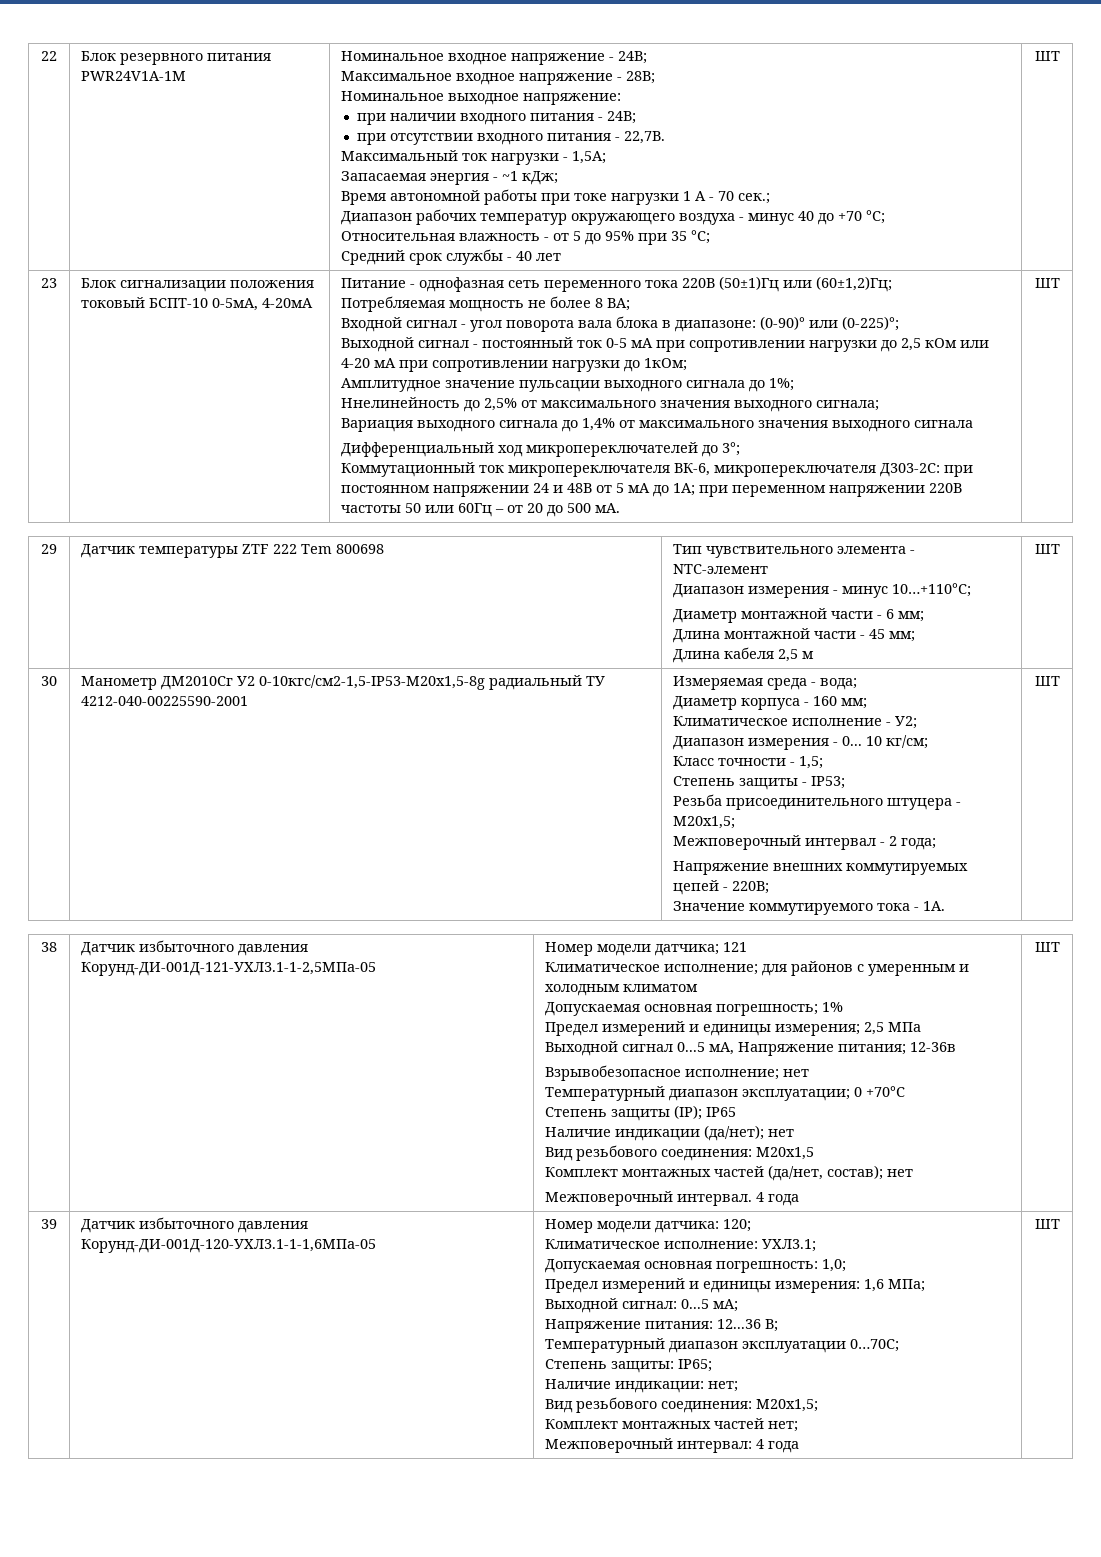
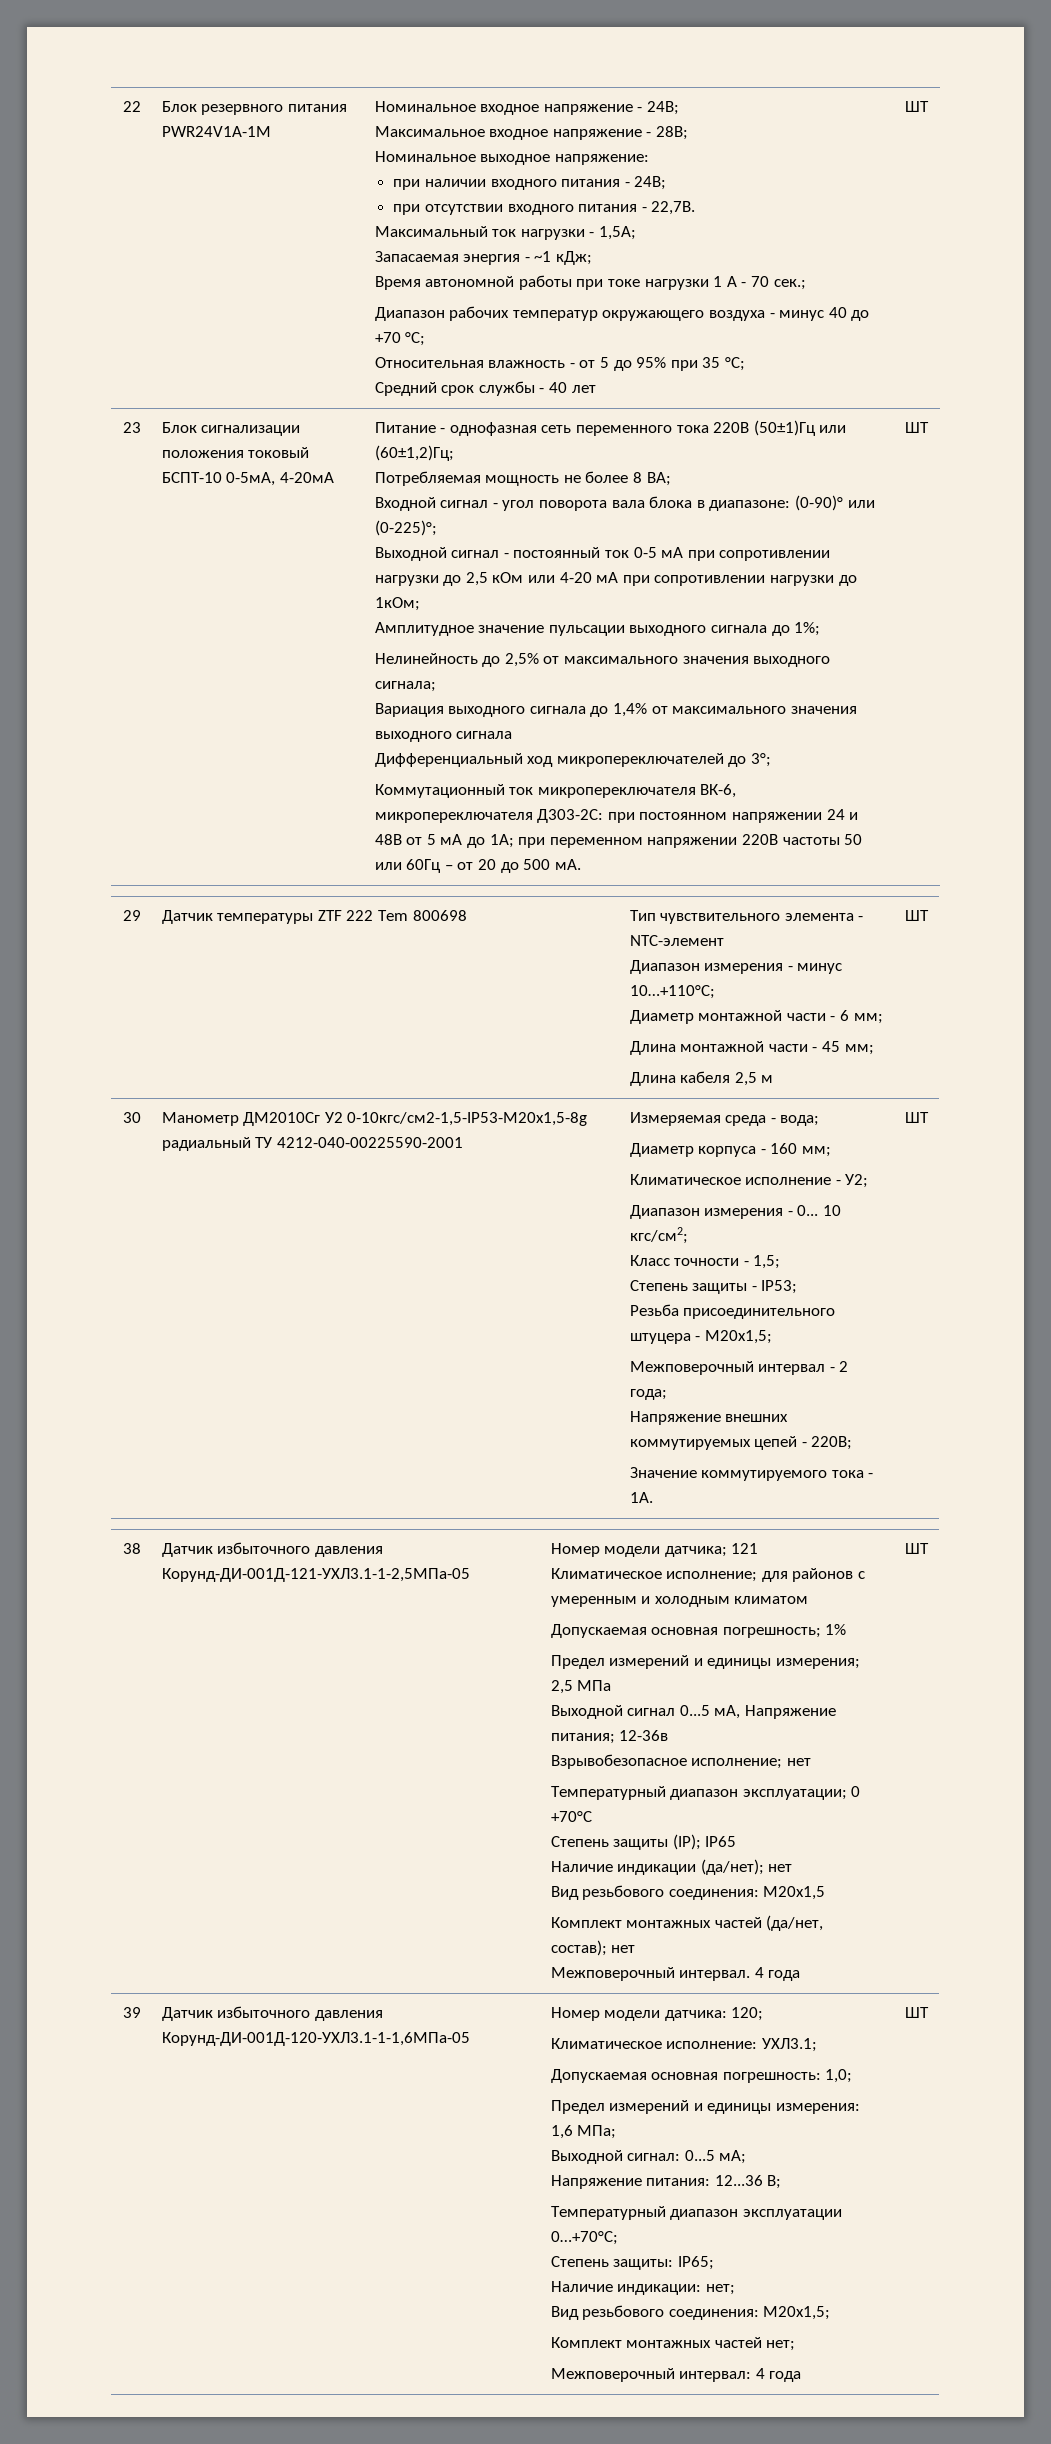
- Ннелинейность до 2,5% от максимального значения выходного сигнала;
+ Нелинейность до 2,5% от максимального значения выходного сигнала;
- 10 кг/см;
+ 10 кгс/см2;
- Температурный диапазон эксплуатации 0…70С;
+ Температурный диапазон эксплуатации 0…+70°С;

